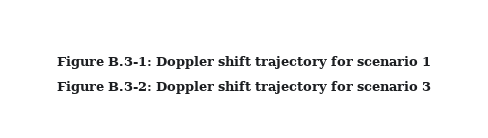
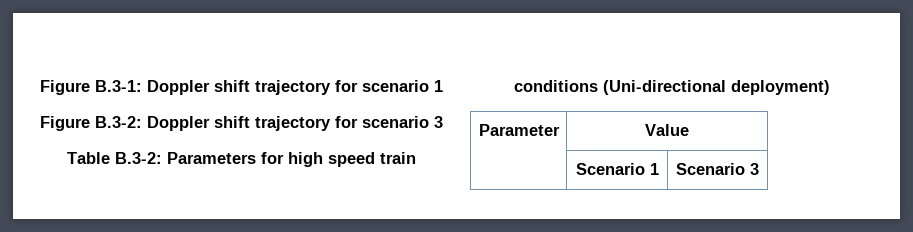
+ Table B.3-2: Parameters for high speed train conditions (Uni-directional deployment)
+ Parameter | Value
+ | Scenario 1 | Scenario 3

